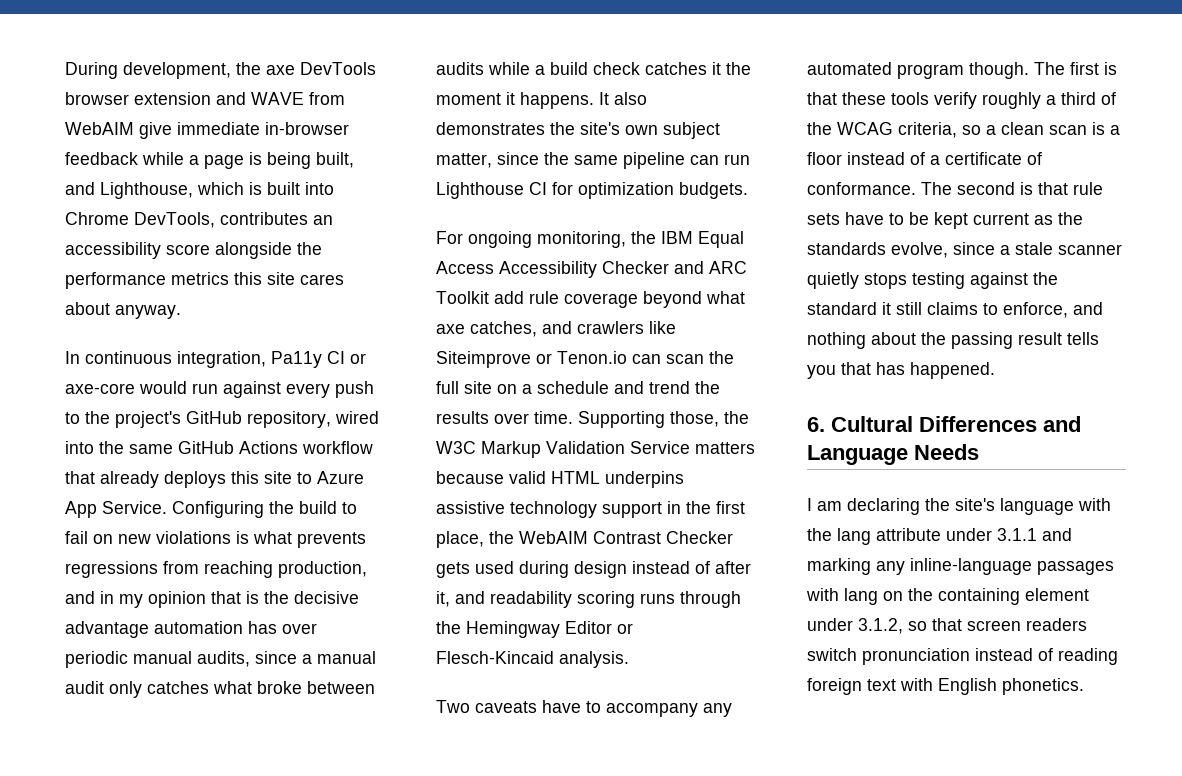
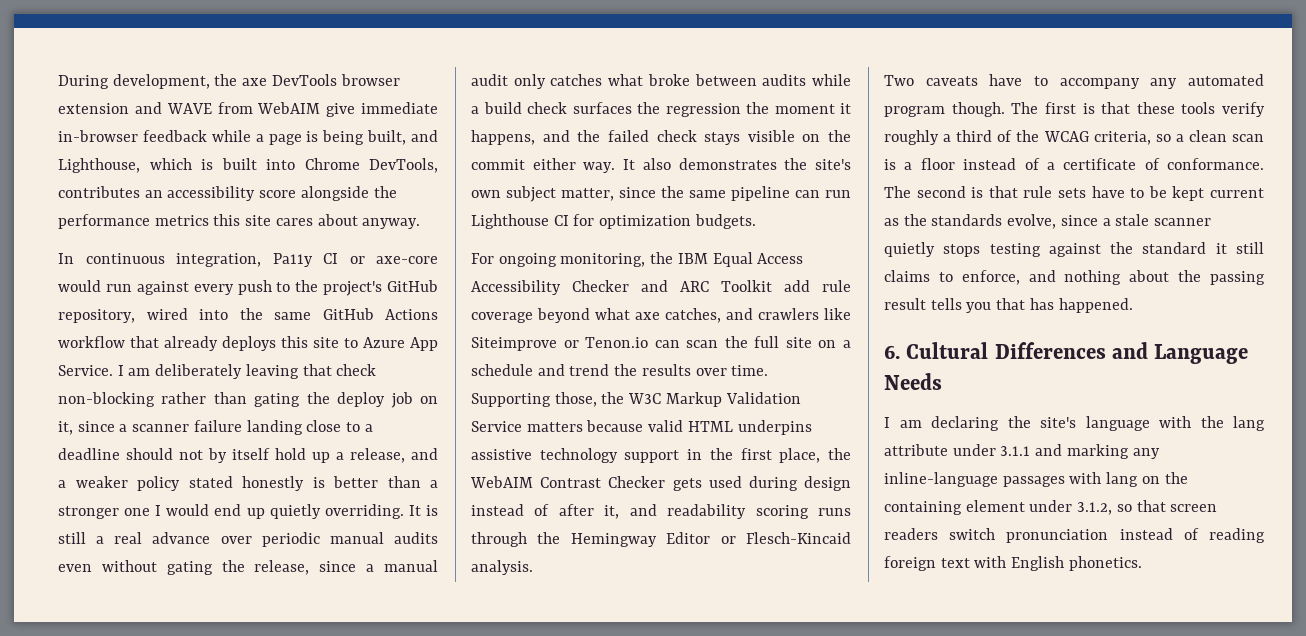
- Configuring the build to fail on new violations is what prevents regressions from reaching production, and in my opinion that is the decisive advantage automation has over periodic manual audits, since a manual audit only catches what broke between audits while a build check catches it the moment it happens.
+ I am deliberately leaving that check non-blocking rather than gating the deploy job on it, since a scanner failure landing close to a deadline should not by itself hold up a release, and a weaker policy stated honestly is better than a stronger one I would end up quietly overriding. It is still a real advance over periodic manual audits even without gating the release, since a manual audit only catches what broke between audits while a build check surfaces the regression the moment it happens, and the failed check stays visible on the commit either way.

